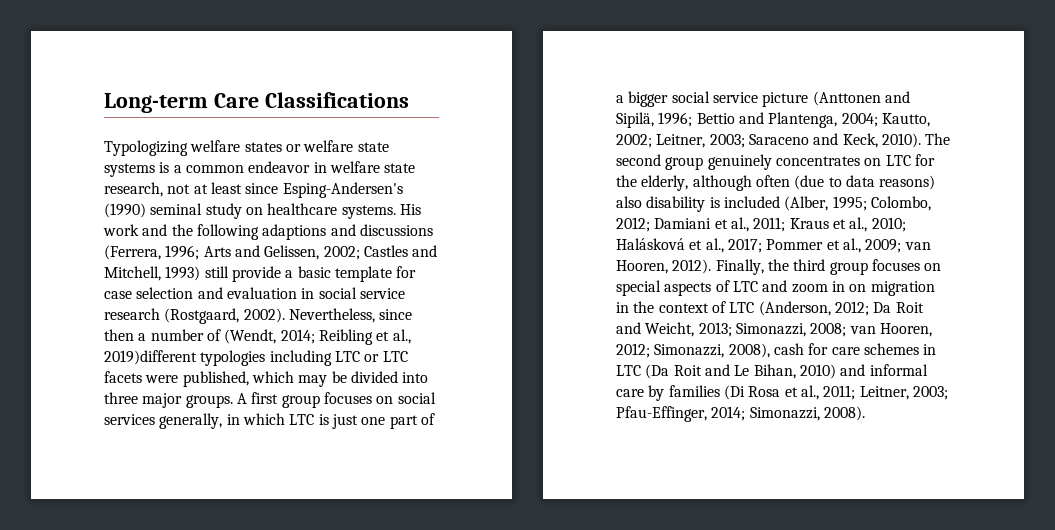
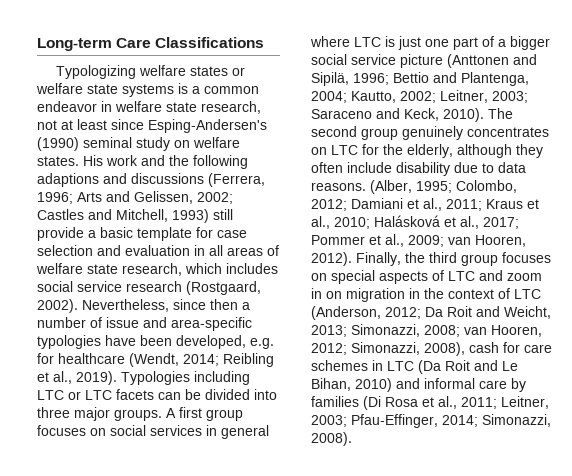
- Typologizing welfare states or welfare state systems is a common endeavor in welfare state research, not at least since Esping-Andersen's (1990) seminal study on healthcare systems.
+ Typologizing welfare states or welfare state systems is a common endeavor in welfare state research, not at least since Esping-Andersen's (1990) seminal study on welfare states.
- His work and the following adaptions and discussions (Ferrera, 1996; Arts and Gelissen, 2002; Castles and Mitchell, 1993) still provide a basic template for case selection and evaluation in social service research (Rostgaard, 2002).
+ His work and the following adaptions and discussions (Ferrera, 1996; Arts and Gelissen, 2002; Castles and Mitchell, 1993) still provide a basic template for case selection and evaluation in all areas of welfare state research, which includes social service research (Rostgaard, 2002).
- Nevertheless, since then a number of (Wendt, 2014; Reibling et al., 2019)different typologies including LTC or LTC facets were published, which may be divided into three major groups.
+ Nevertheless, since then a number of issue and area-specific typologies have been developed, e.g. for healthcare (Wendt, 2014; Reibling et al., 2019). Typologies including LTC or LTC facets can be divided into three major groups.
- A first group focuses on social services generally, in which LTC is just one part of a bigger social service picture (Anttonen and Sipilä, 1996; Bettio and Plantenga, 2004; Kautto, 2002; Leitner, 2003; Saraceno and Keck, 2010).
+ A first group focuses on social services in general where LTC is just one part of a bigger social service picture (Anttonen and Sipilä, 1996; Bettio and Plantenga, 2004; Kautto, 2002; Leitner, 2003; Saraceno and Keck, 2010).
- The second group genuinely concentrates on LTC for the elderly, although often (due to data reasons) also disability is included (Alber, 1995; Colombo, 2012; Damiani et al., 2011; Kraus et al., 2010; Halásková et al., 2017; Pommer et al., 2009; van Hooren, 2012).
+ The second group genuinely concentrates on LTC for the elderly, although they often include disability due to data reasons. (Alber, 1995; Colombo, 2012; Damiani et al., 2011; Kraus et al., 2010; Halásková et al., 2017; Pommer et al., 2009; van Hooren, 2012).

